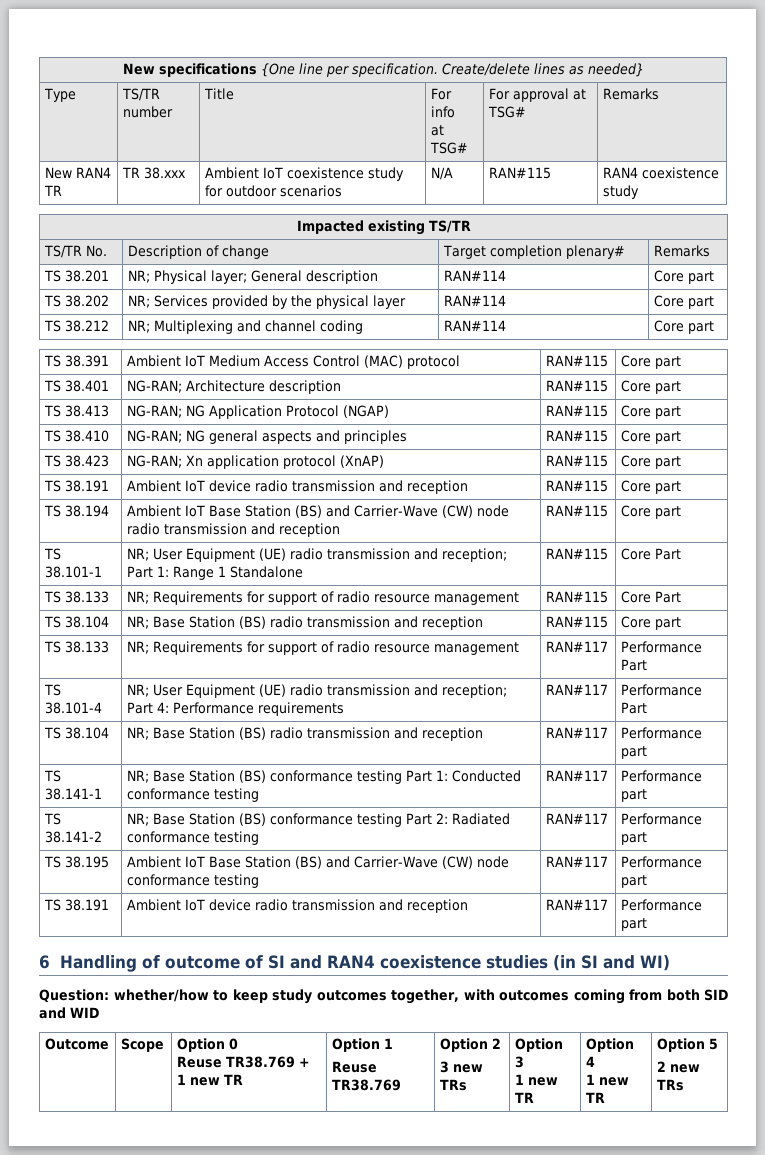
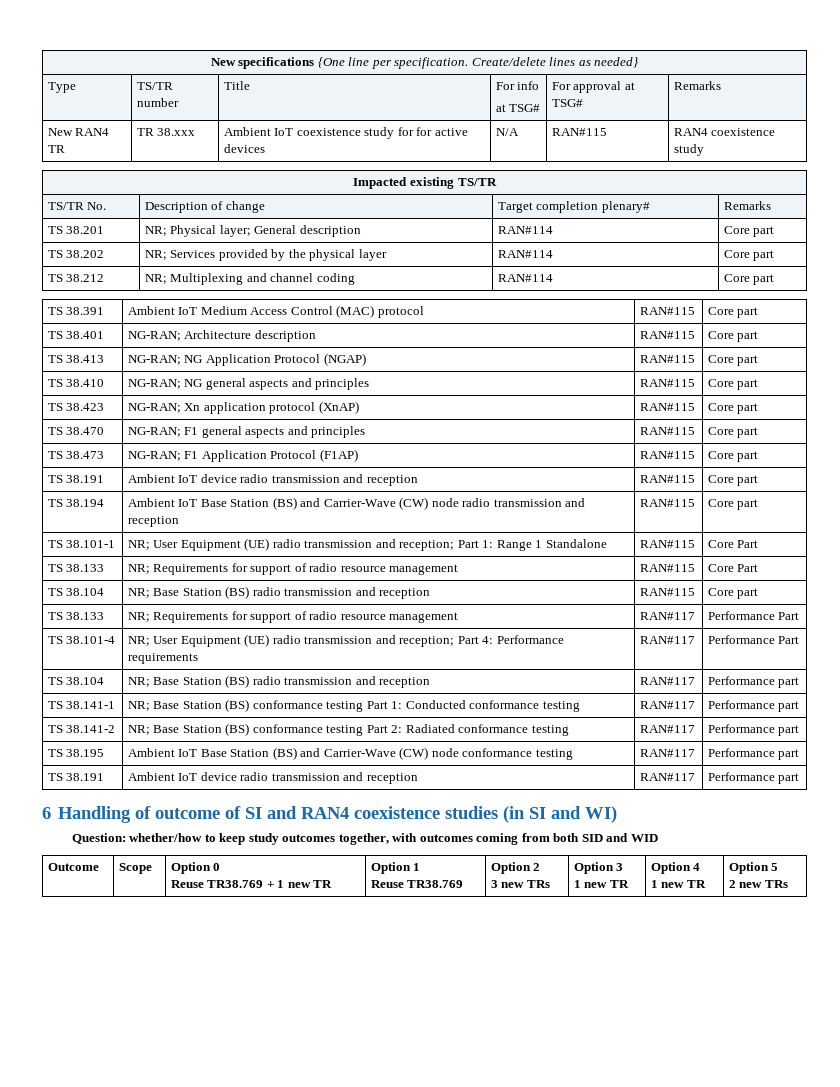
- New RAN4 TR | TR 38.xxx | Ambient IoT coexistence study for outdoor scenarios | N/A | RAN#115 | RAN4 coexistence study
+ New RAN4 TR | TR 38.xxx | Ambient IoT coexistence study for for active devices | N/A | RAN#115 | RAN4 coexistence study
+ TS 38.470 | NG-RAN; F1 general aspects and principles | RAN#115 | Core part
+ TS 38.473 | NG-RAN; F1 Application Protocol (F1AP) | RAN#115 | Core part

